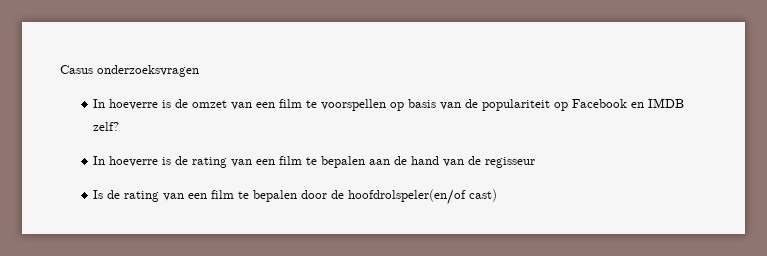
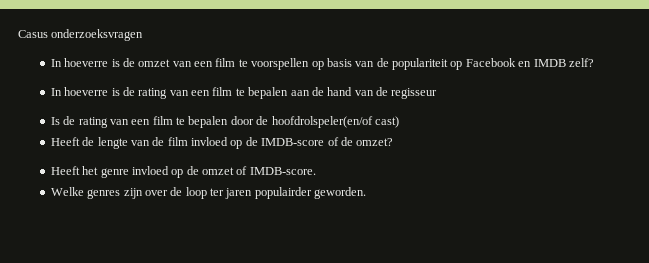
+ Heeft de lengte van de film invloed op de IMDB-score of de omzet?
+ Heeft het genre invloed op de omzet of IMDB-score.
+ Welke genres zijn over de loop ter jaren populairder geworden.

